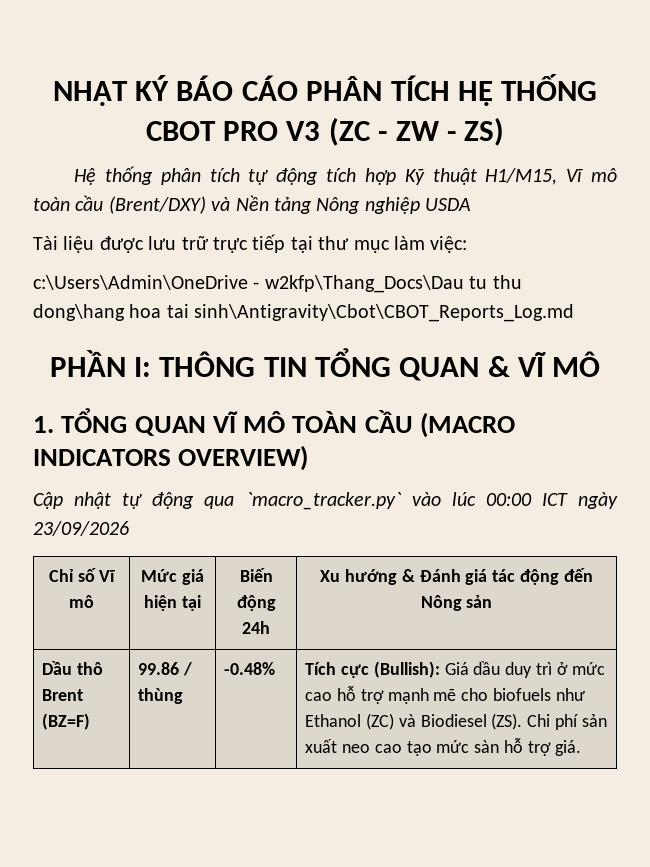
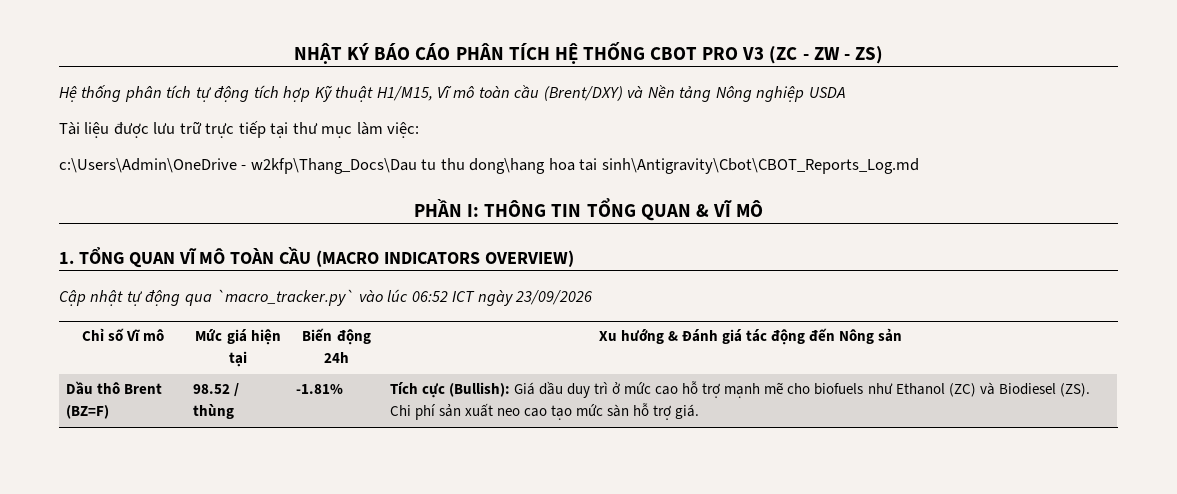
- Cập nhật tự động qua `macro_tracker.py` vào lúc 00:00 ICT ngày 23/09/2026
+ Cập nhật tự động qua `macro_tracker.py` vào lúc 06:52 ICT ngày 23/09/2026
- 99.86 / thùng
+ 98.52 / thùng
- -0.48%
+ -1.81%

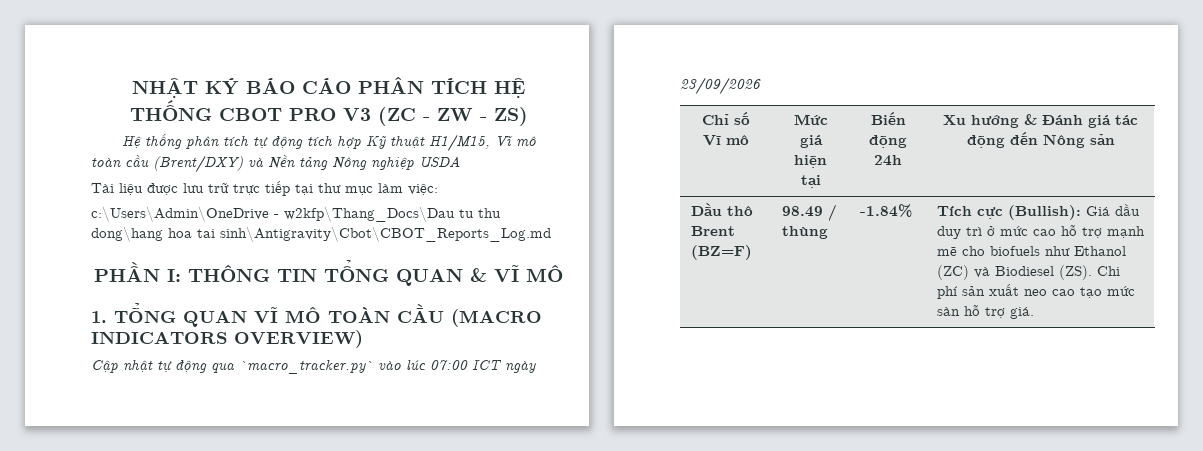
- Cập nhật tự động qua `macro_tracker.py` vào lúc 06:52 ICT ngày 23/09/2026
+ Cập nhật tự động qua `macro_tracker.py` vào lúc 07:00 ICT ngày 23/09/2026
- 98.52 / thùng
+ 98.49 / thùng
- -1.81%
+ -1.84%

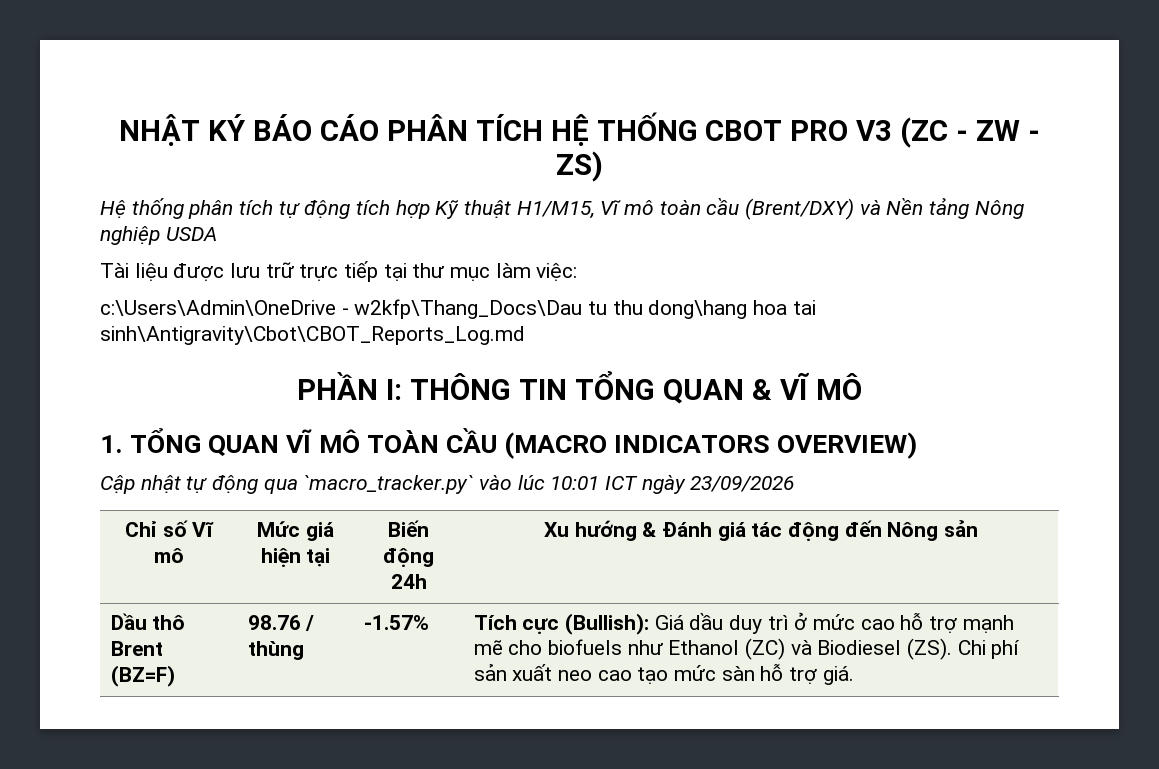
- Cập nhật tự động qua `macro_tracker.py` vào lúc 07:00 ICT ngày 23/09/2026
+ Cập nhật tự động qua `macro_tracker.py` vào lúc 10:01 ICT ngày 23/09/2026
- 98.49 / thùng
+ 98.76 / thùng
- -1.84%
+ -1.57%

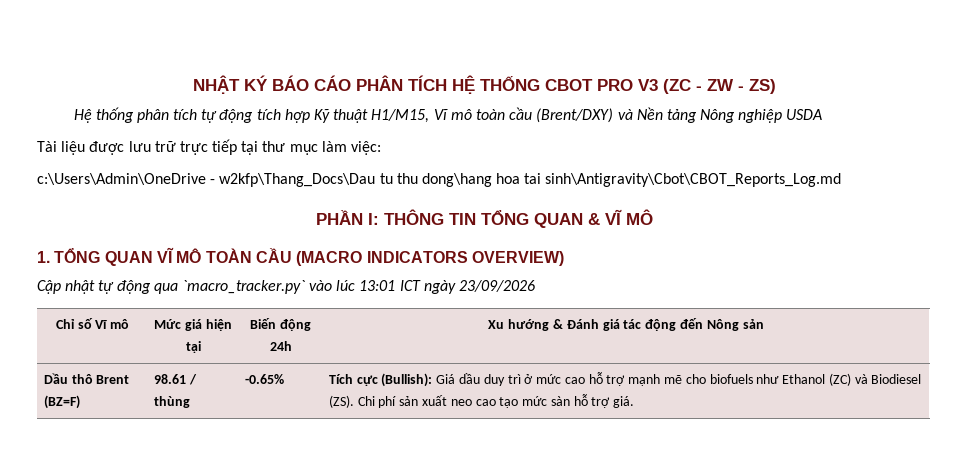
- Cập nhật tự động qua `macro_tracker.py` vào lúc 10:01 ICT ngày 23/09/2026
+ Cập nhật tự động qua `macro_tracker.py` vào lúc 13:01 ICT ngày 23/09/2026
- 98.76 / thùng
+ 98.61 / thùng
- -1.57%
+ -0.65%

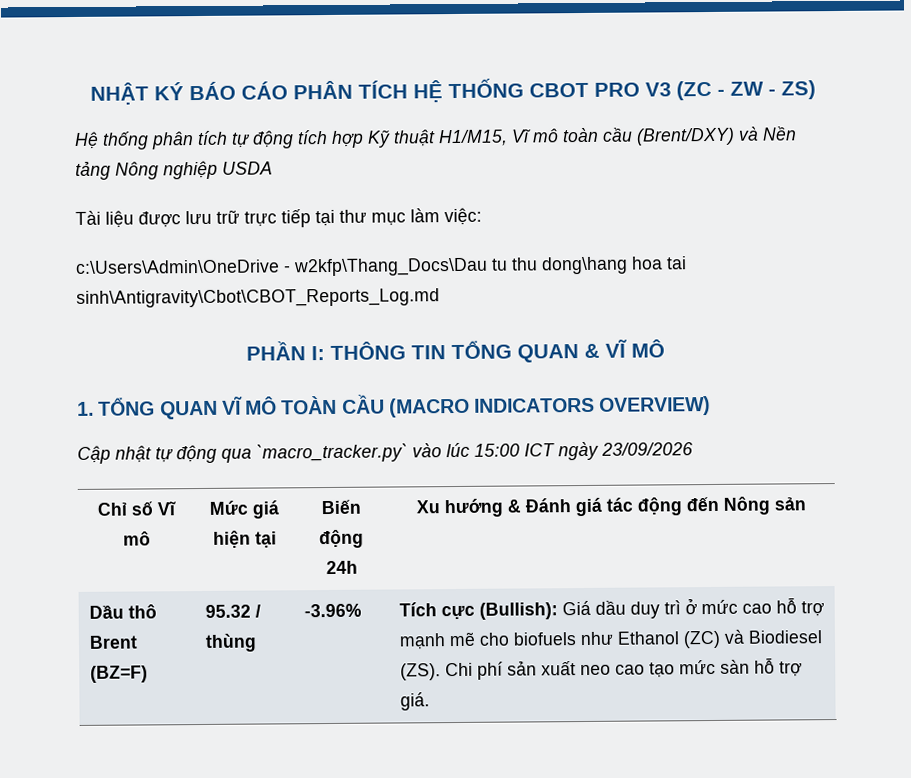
- Cập nhật tự động qua `macro_tracker.py` vào lúc 13:01 ICT ngày 23/09/2026
+ Cập nhật tự động qua `macro_tracker.py` vào lúc 15:00 ICT ngày 23/09/2026
- 98.61 / thùng
+ 95.32 / thùng
- -0.65%
+ -3.96%

